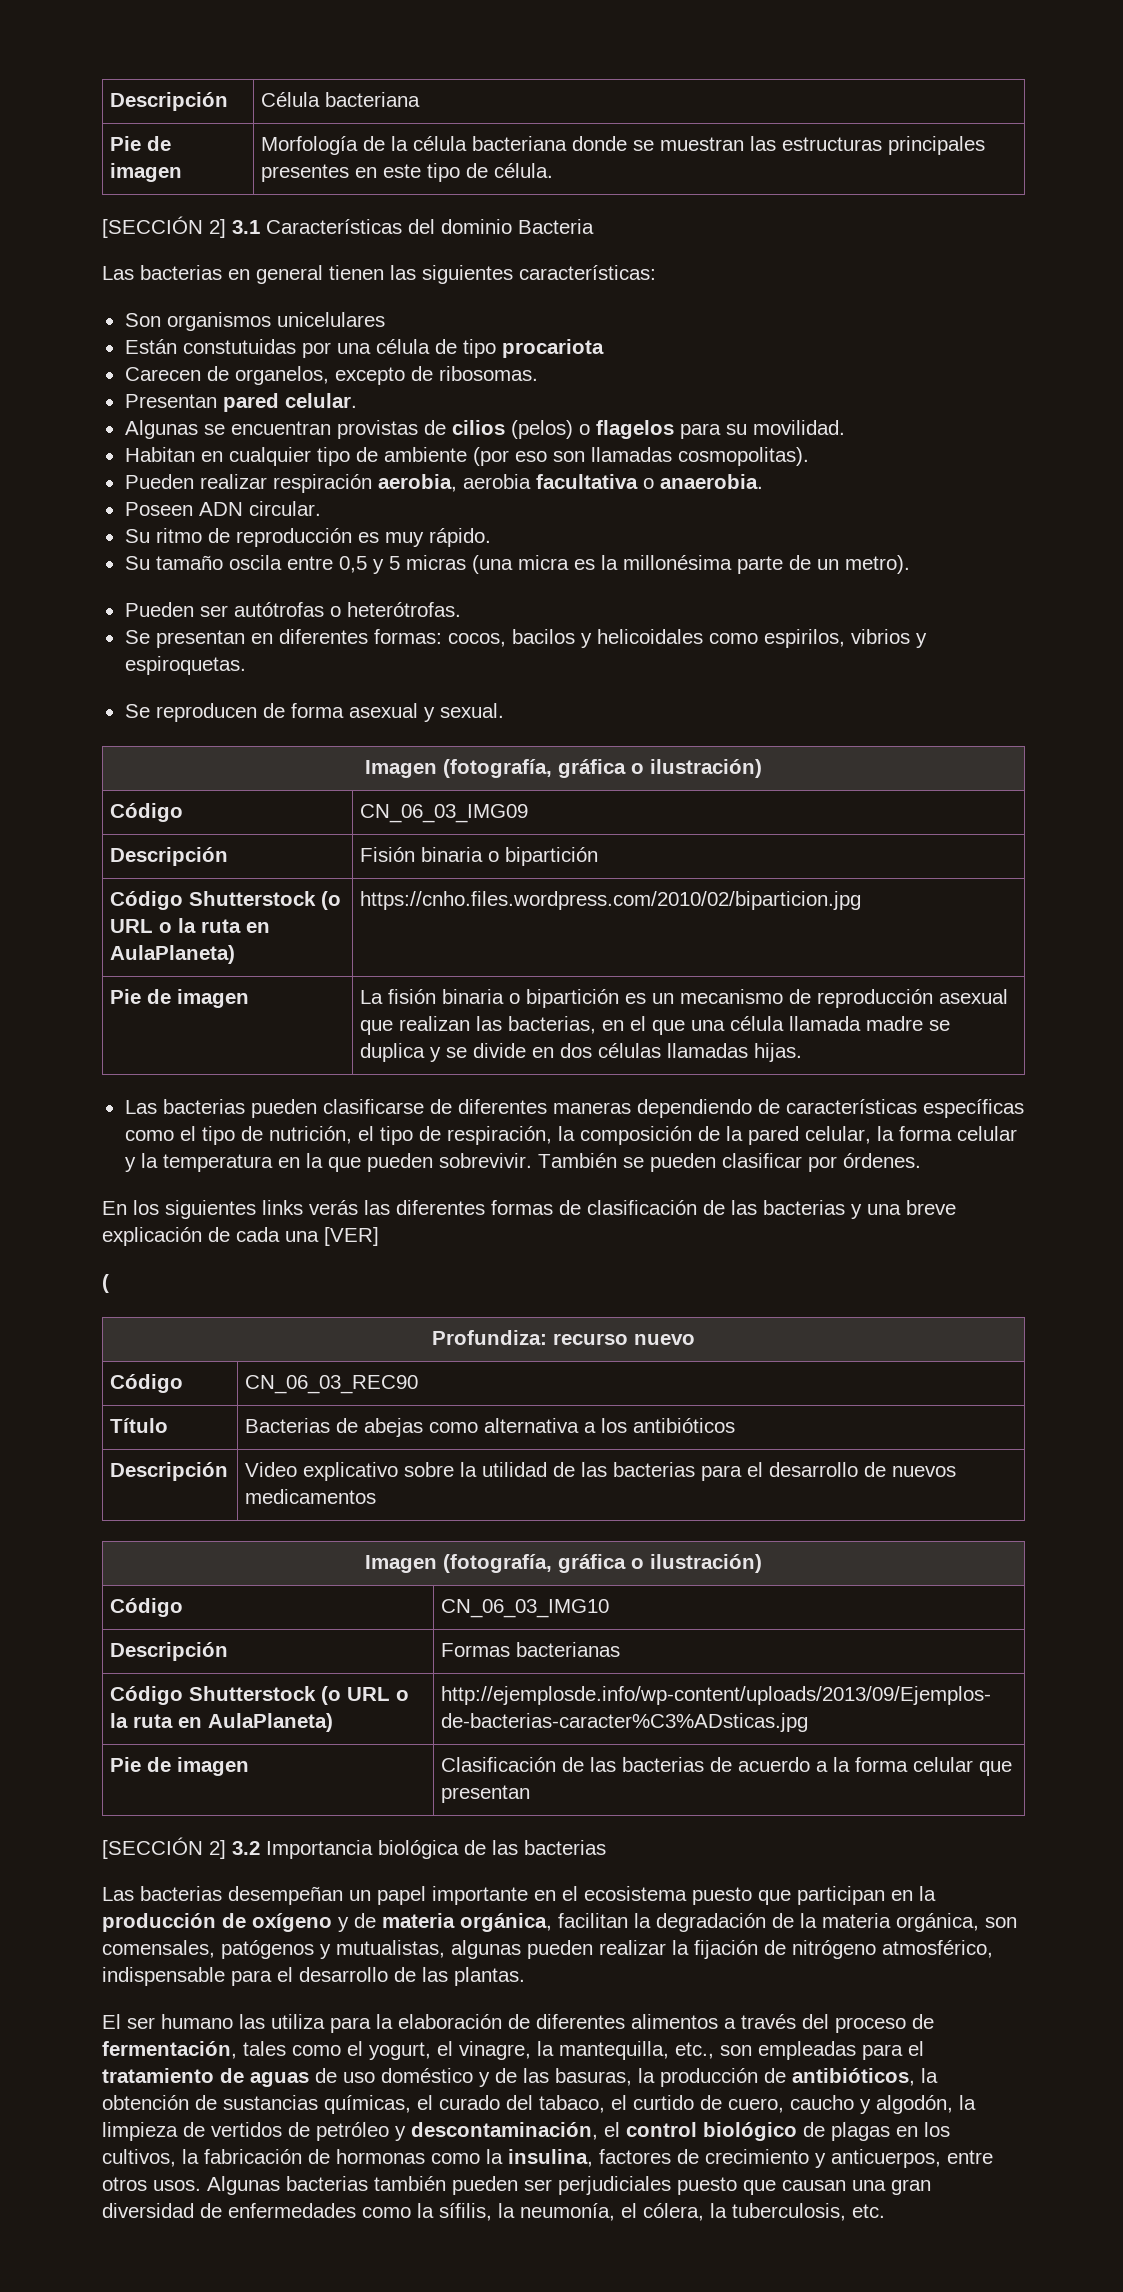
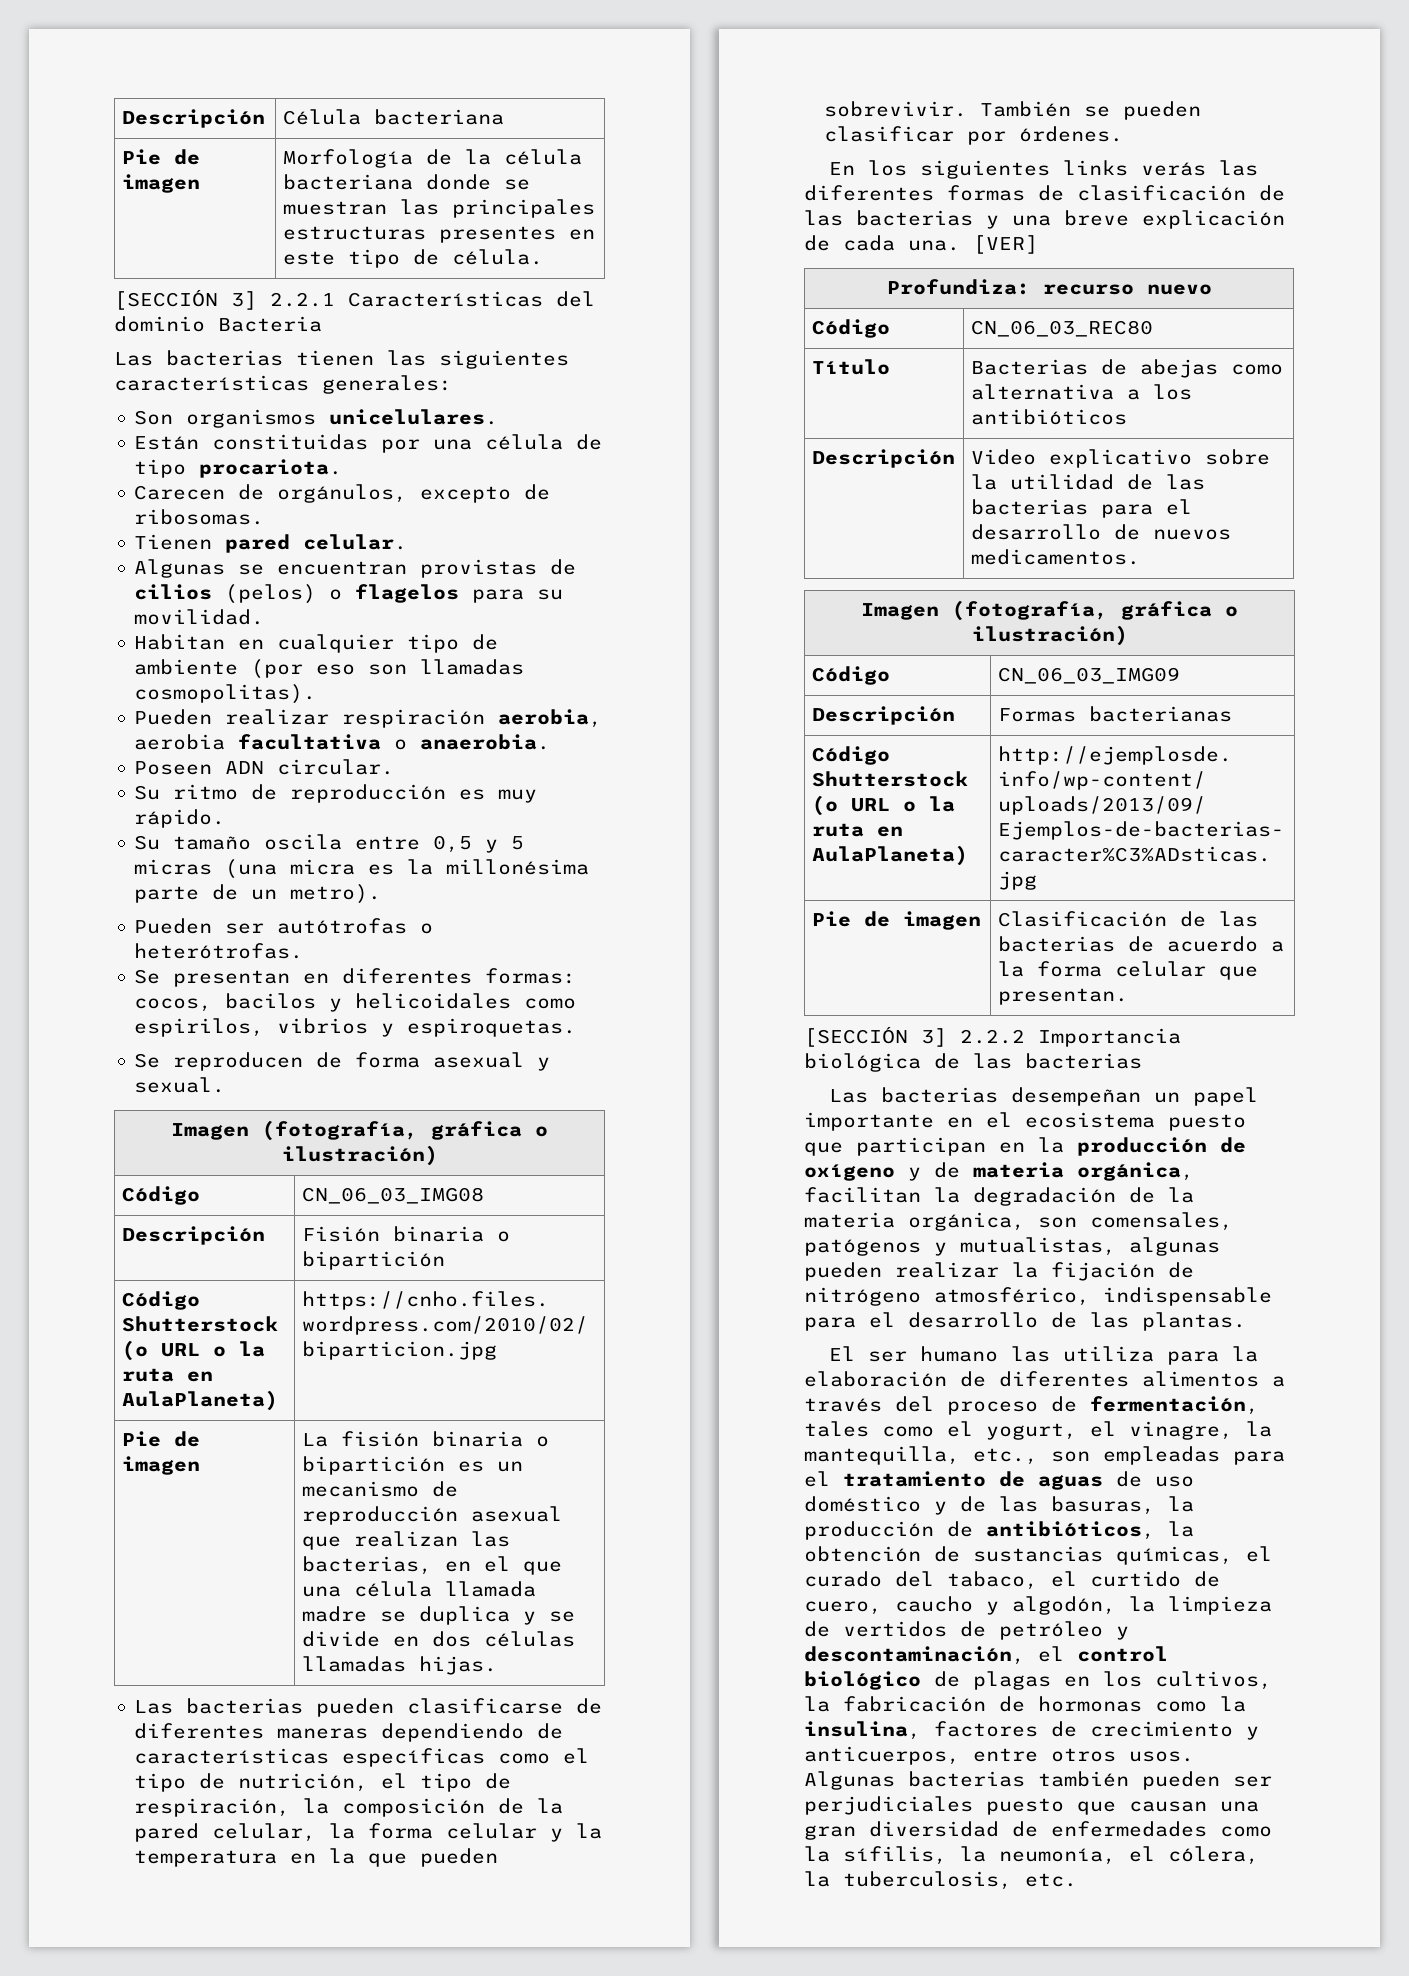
- Pie de imagen | Morfología de la célula bacteriana donde se muestran las estructuras principales presentes en este tipo de célula.
+ Pie de imagen | Morfología de la célula bacteriana donde se muestran las principales estructuras presentes en este tipo de célula.
- [SECCIÓN 2] 3.1 Características del dominio Bacteria
+ [SECCIÓN 3] 2.2.1 Características del dominio Bacteria
- Las bacterias en general tienen las siguientes características:
+ Las bacterias tienen las siguientes características generales:
- Son organismos unicelulares
+ Son organismos unicelulares.
- Están constutuidas por una célula de tipo procariota
+ Están constituidas por una célula de tipo procariota.
- Carecen de organelos, excepto de ribosomas.
+ Carecen de orgánulos, excepto de ribosomas.
- Presentan pared celular.
+ Tienen pared celular.
- Código | CN_06_03_IMG09
+ Código | CN_06_03_IMG08
- En los siguientes links verás las diferentes formas de clasificación de las bacterias y una breve explicación de cada una [VER]
+ En los siguientes links verás las diferentes formas de clasificación de las bacterias y una breve explicación de cada una. [VER]
- (
- Código | CN_06_03_REC90
+ Código | CN_06_03_REC80
- Descripción | Video explicativo sobre la utilidad de las bacterias para el desarrollo de nuevos medicamentos
+ Descripción | Video explicativo sobre la utilidad de las bacterias para el desarrollo de nuevos medicamentos.
  Imagen (fotografía, gráfica o ilustración)
- Código | CN_06_03_IMG10
+ Código | CN_06_03_IMG09
- Pie de imagen | Clasificación de las bacterias de acuerdo a la forma celular que presentan
- [SECCIÓN 2] 3.2 Importancia biológica de las bacterias
+ Pie de imagen | Clasificación de las bacterias de acuerdo a la forma celular que presentan.
+ [SECCIÓN 3] 2.2.2 Importancia biológica de las bacterias

